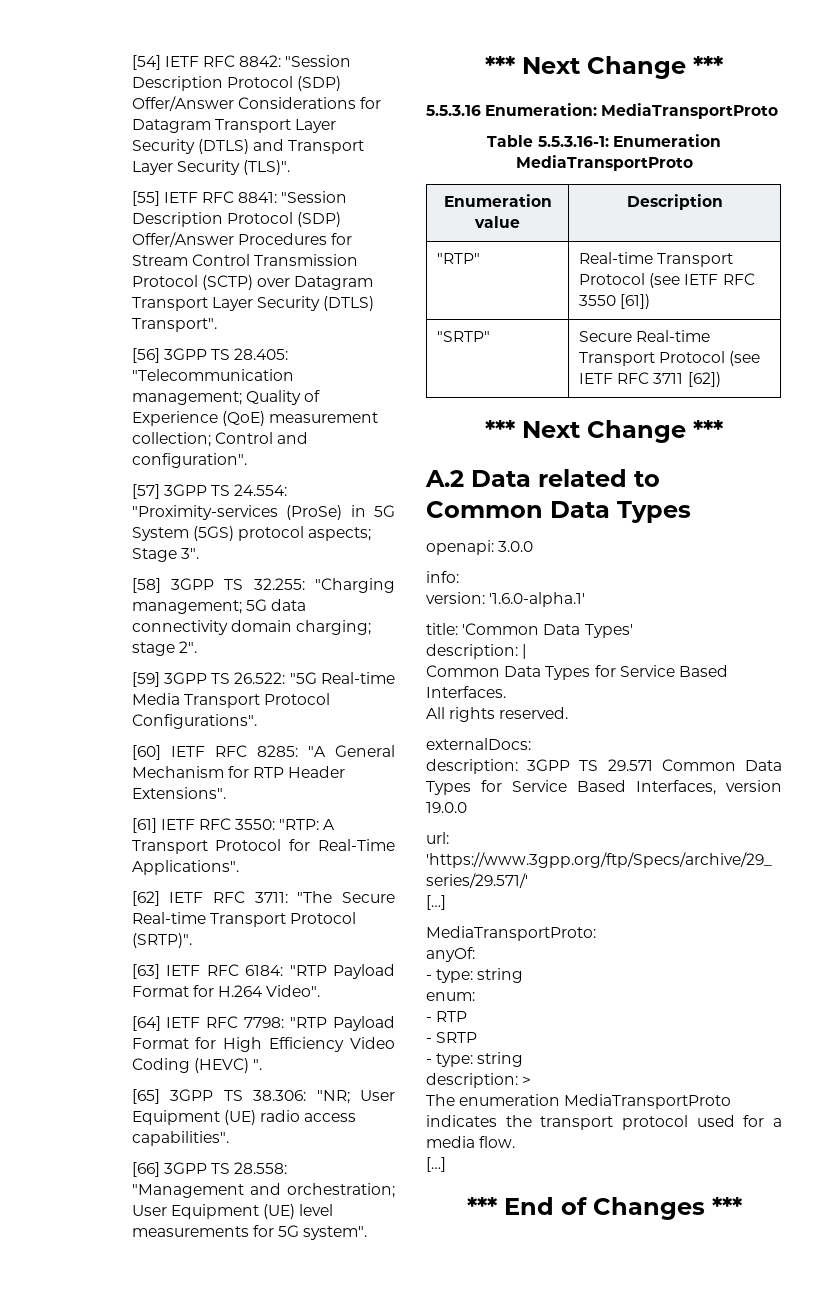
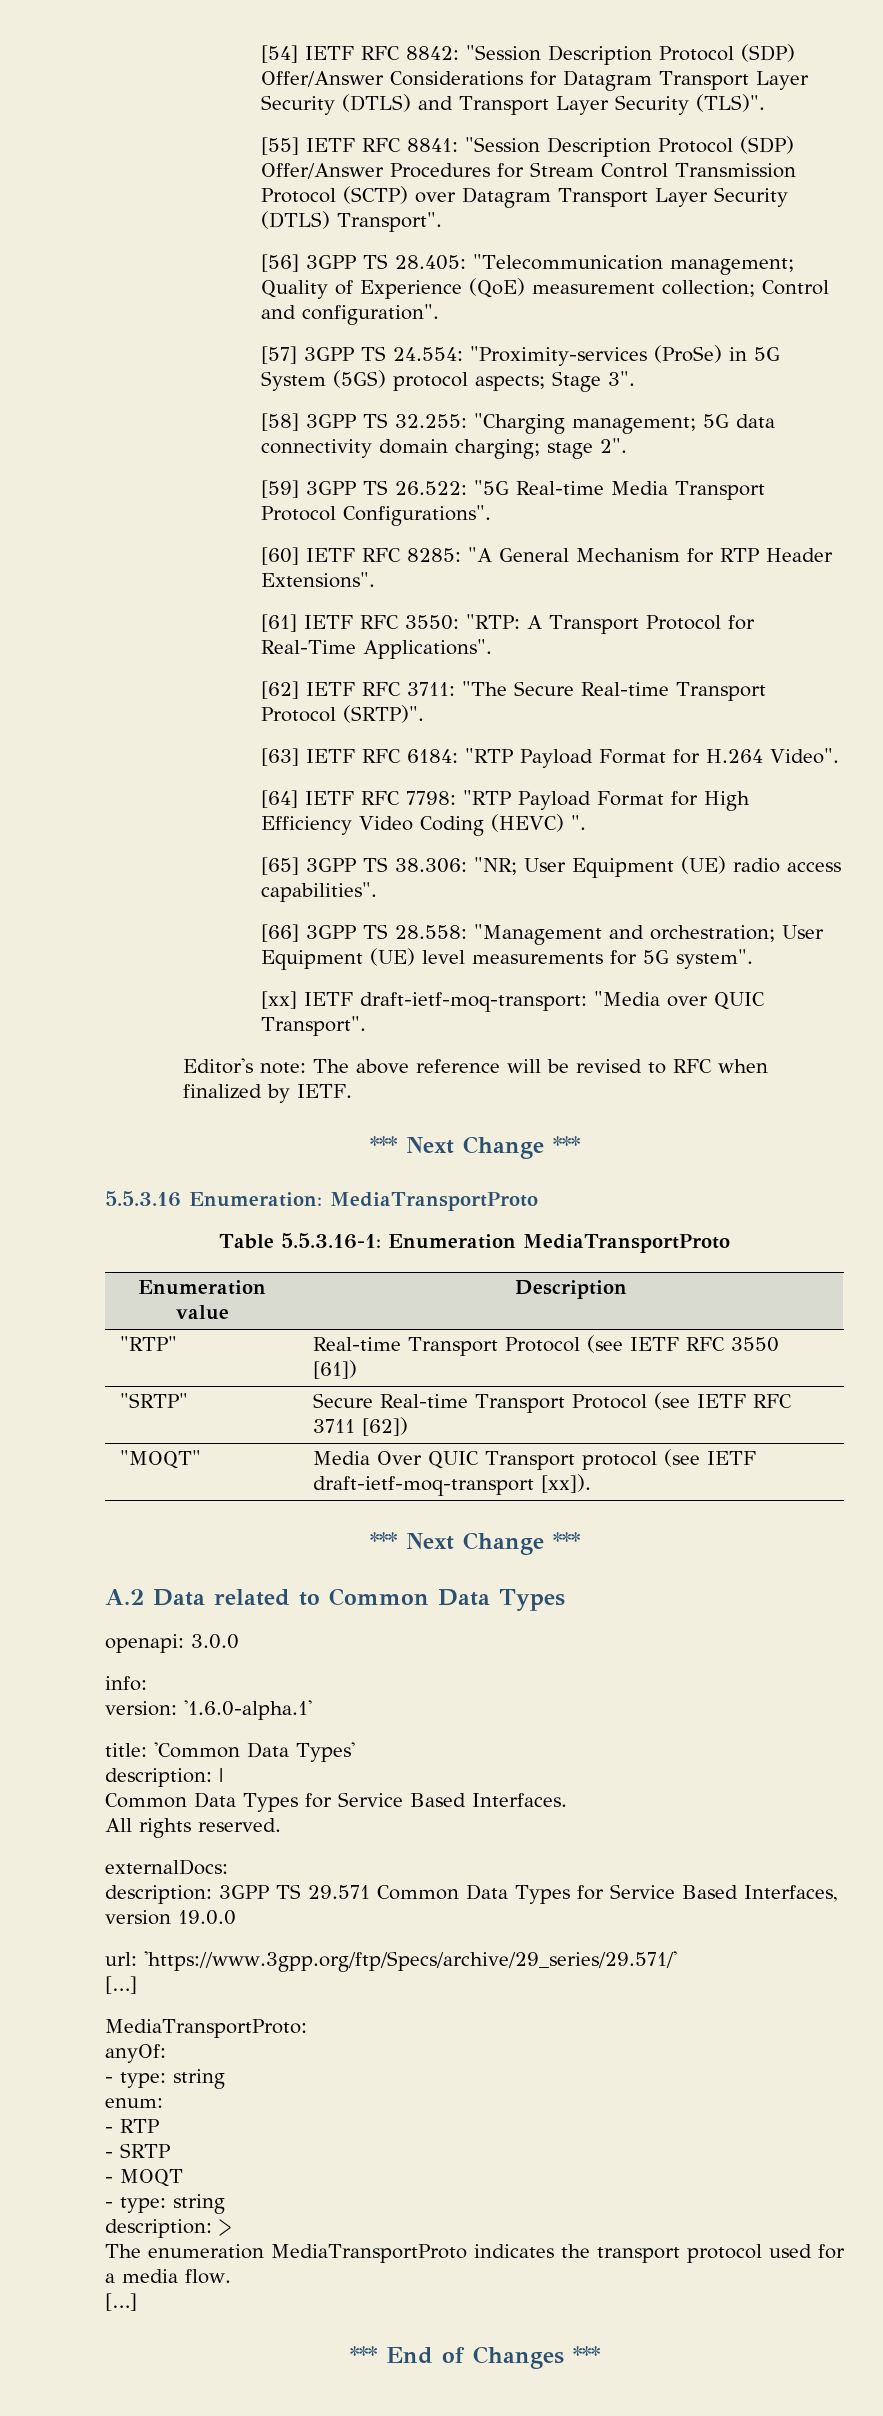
+ [xx] IETF draft-ietf-moq-transport: "Media over QUIC Transport".
+ Editor's note: The above reference will be revised to RFC when finalized by IETF.
+ "MOQT" | Media Over QUIC Transport protocol (see IETF draft-ietf-moq-transport [xx]).
+ - MOQT

